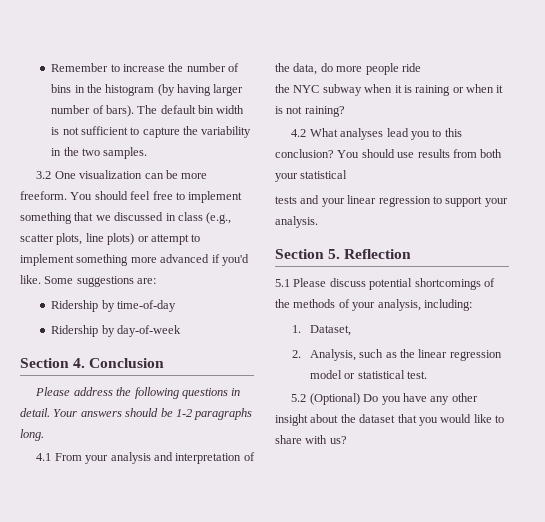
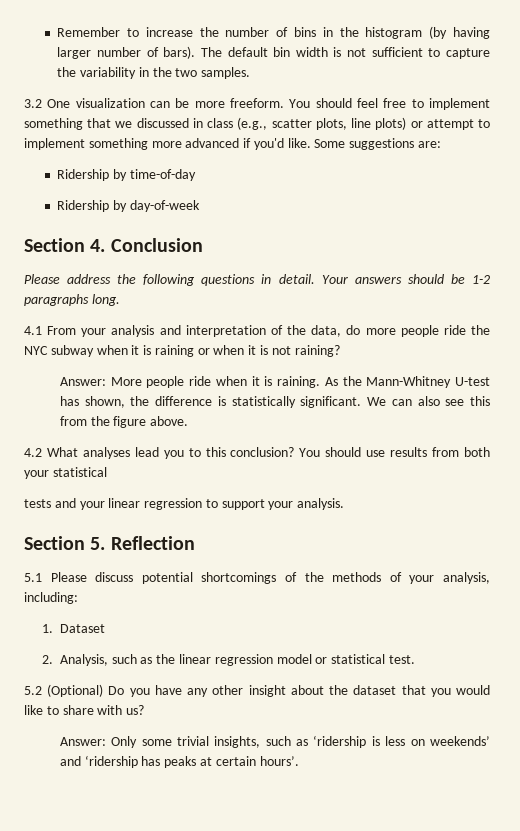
- 4.1 From your analysis and interpretation of the data, do more people ride
- the NYC subway when it is raining or when it is not raining?
+ 4.1 From your analysis and interpretation of the data, do more people ride the NYC subway when it is raining or when it is not raining?
+ Answer: More people ride when it is raining. As the Mann-Whitney U-test has shown, the difference is statistically significant. We can also see this from the figure above.
- 1. Dataset,
+ 1. Dataset
+ Answer: Only some trivial insights, such as ‘ridership is less on weekends’ and ‘ridership has peaks at certain hours’.

